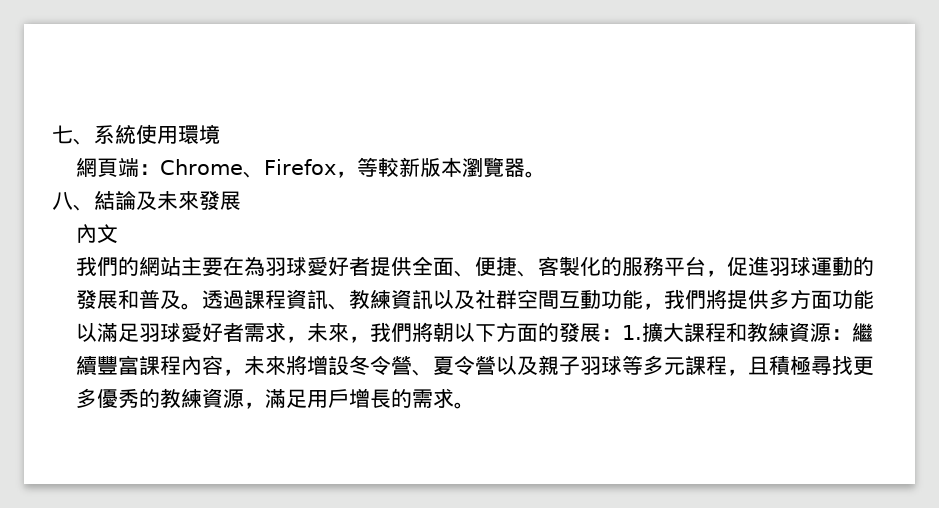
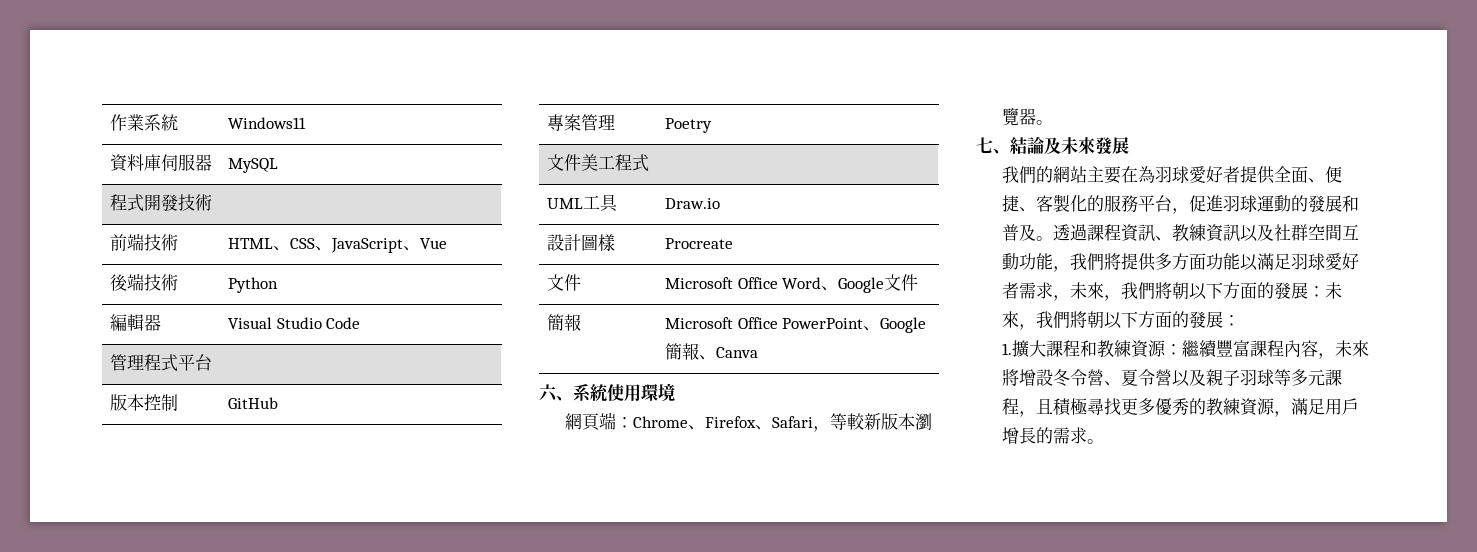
- 七、系統使用環境
+ 作業系統 | Windows11
+ 資料庫伺服器 | MySQL
+ 程式開發技術
+ 前端技術 | HTML、CSS、JavaScript、Vue
+ 後端技術 | Python
+ 編輯器 | Visual Studio Code
+ 管理程式平台
+ 版本控制 | GitHub
+ 專案管理 | Poetry
+ 文件美工程式
+ UML工具 | Draw.io
+ 設計圖樣 | Procreate
+ 文件 | Microsoft Office Word、Google文件
+ 簡報 | Microsoft Office PowerPoint、Google簡報、Canva
+ 六、系統使用環境
- 網頁端：Chrome、Firefox，等較新版本瀏覽器。
+ 網頁端：Chrome、Firefox、Safari，等較新版本瀏覽器。
- 八、結論及未來發展
+ 七、結論及未來發展
- 內文
- 透過課程資訊、教練資訊以及社群空間互動功能，我們將提供多方面功能以滿足羽球愛好者需求，未來，我們將朝以下方面的發展：1.擴大課程和教練資源：
+ 透過課程資訊、教練資訊以及社群空間互動功能，我們將提供多方面功能以滿足羽球愛好者需求，未來，我們將朝以下方面的發展：未來，我們將朝以下方面的發展：
+ 1.擴大課程和教練資源：

